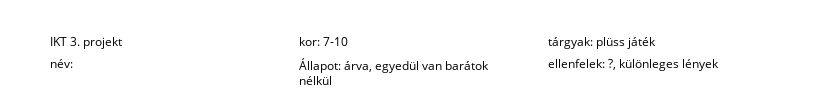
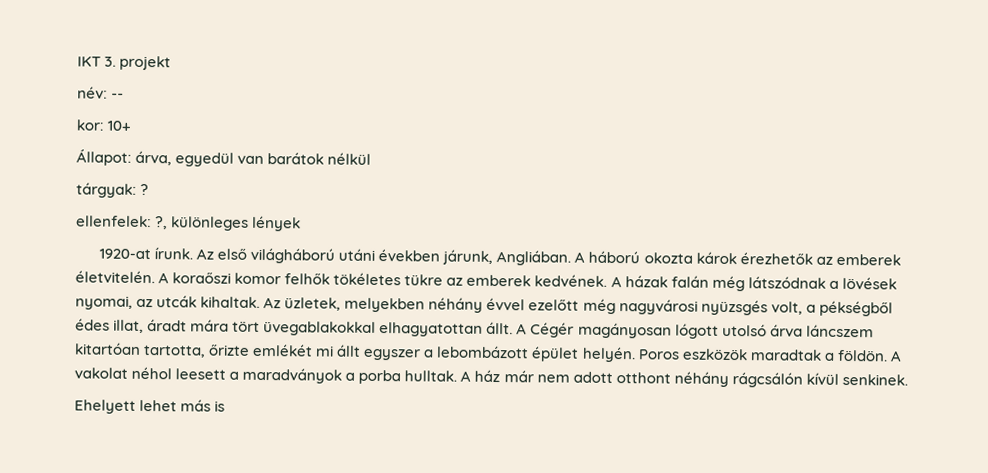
- név:
+ név: --
- kor: 7-10
+ kor: 10+
- tárgyak: plüss játék
+ tárgyak: ?
+ 1920-at írunk. Az első világháború utáni években járunk, Angliában. A háború okozta károk érezhetők az emberek életvitelén. A koraőszi komor felhők tökéletes tükre az emberek kedvének. A házak falán még látszódnak a lövések nyomai, az utcák kihaltak. Az üzletek, melyekben néhány évvel ezelőtt még nagyvárosi nyüzsgés volt, a pékségből édes illat, áradt mára tört üvegablakokkal elhagyatottan állt. A Cégér magányosan lógott utolsó árva láncszem kitartóan tartotta, őrizte emlékét mi állt egyszer a lebombázott épület helyén. Poros eszközök maradtak a földön. A vakolat néhol leesett a maradványok a porba hulltak. A ház már nem adott otthont néhány rágcsálón kívül senkinek.
+ Ehelyett lehet más is

